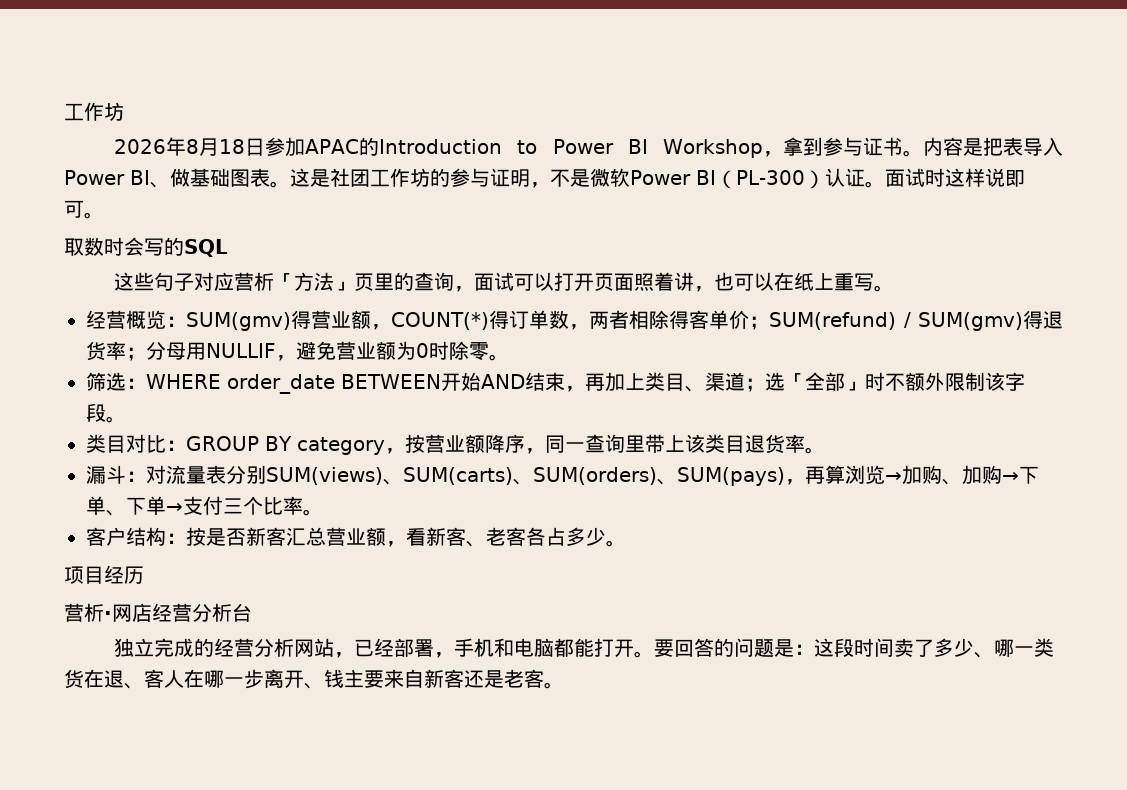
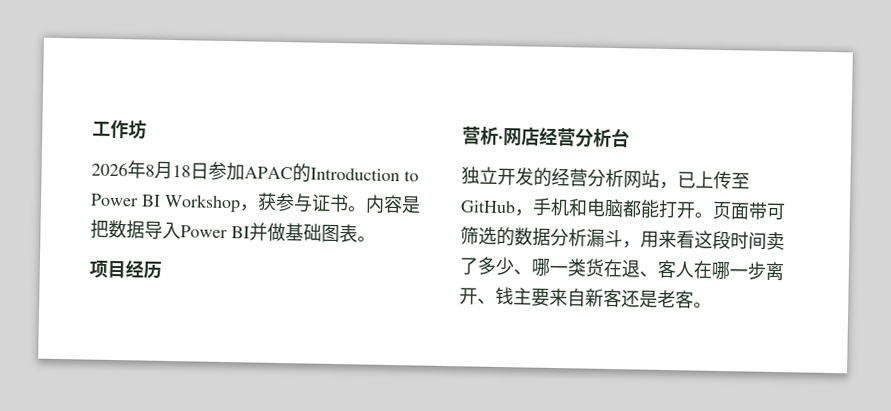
- 2026年8月18日参加APAC的Introduction to Power BI Workshop，拿到参与证书。
+ 2026年8月18日参加APAC的Introduction to Power BI Workshop，获参与证书。
- 内容是把表导入Power BI、做基础图表。这是社团工作坊的参与证明，不是微软Power BI（PL-300）认证。面试时这样说即可。
- 取数时会写的SQL
- 这些句子对应营析「方法」页里的查询，面试可以打开页面照着讲，也可以在纸上重写。
- 经营概览：SUM(gmv)得营业额，COUNT(*)得订单数，两者相除得客单价；SUM(refund) / SUM(gmv)得退货率；分母用NULLIF，避免营业额为0时除零。
- 筛选：WHERE order_date BETWEEN开始AND结束，再加上类目、渠道；选「全部」时不额外限制该字段。
- 类目对比：GROUP BY category，按营业额降序，同一查询里带上该类目退货率。
- 漏斗：对流量表分别SUM(views)、SUM(carts)、SUM(orders)、SUM(pays)，再算浏览→加购、加购→下单、下单→支付三个比率。
- 客户结构：按是否新客汇总营业额，看新客、老客各占多少。
+ 内容是把数据导入Power BI并做基础图表。
- 独立完成的经营分析网站，已经部署，手机和电脑都能打开。
+ 独立开发的经营分析网站，已上传至GitHub，手机和电脑都能打开。
- 要回答的问题是：这段时间卖了多少、哪一类货在退、客人在哪一步离开、钱主要来自新客还是老客。
+ 页面带可筛选的数据分析漏斗，用来看这段时间卖了多少、哪一类货在退、客人在哪一步离开、钱主要来自新客还是老客。

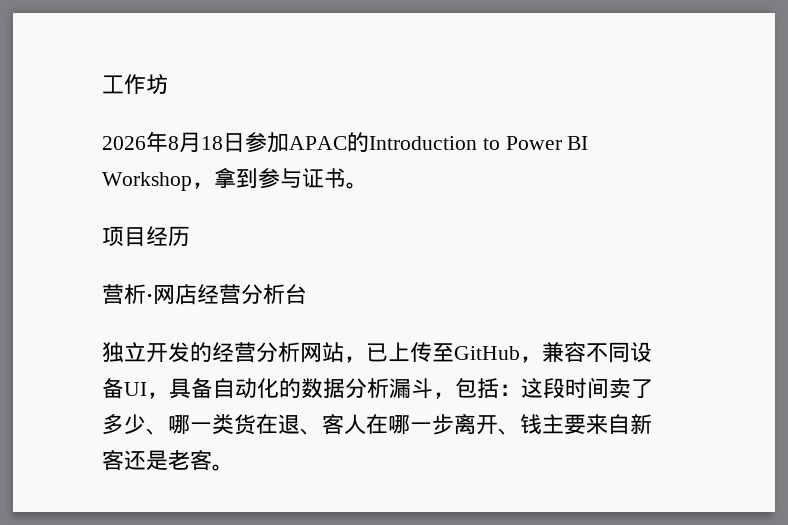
- 2026年8月18日参加APAC的Introduction to Power BI Workshop，获参与证书。内容是把数据导入Power BI并做基础图表。
+ 2026年8月18日参加APAC的Introduction to Power BI Workshop，拿到参与证书。
- 独立开发的经营分析网站，已上传至GitHub，手机和电脑都能打开。页面带可筛选的数据分析漏斗，用来看这段时间卖了多少、哪一类货在退、客人在哪一步离开、钱主要来自新客还是老客。
+ 独立开发的经营分析网站，已上传至GitHub，兼容不同设备UI，具备自动化的数据分析漏斗，包括：这段时间卖了多少、哪一类货在退、客人在哪一步离开、钱主要来自新客还是老客。

